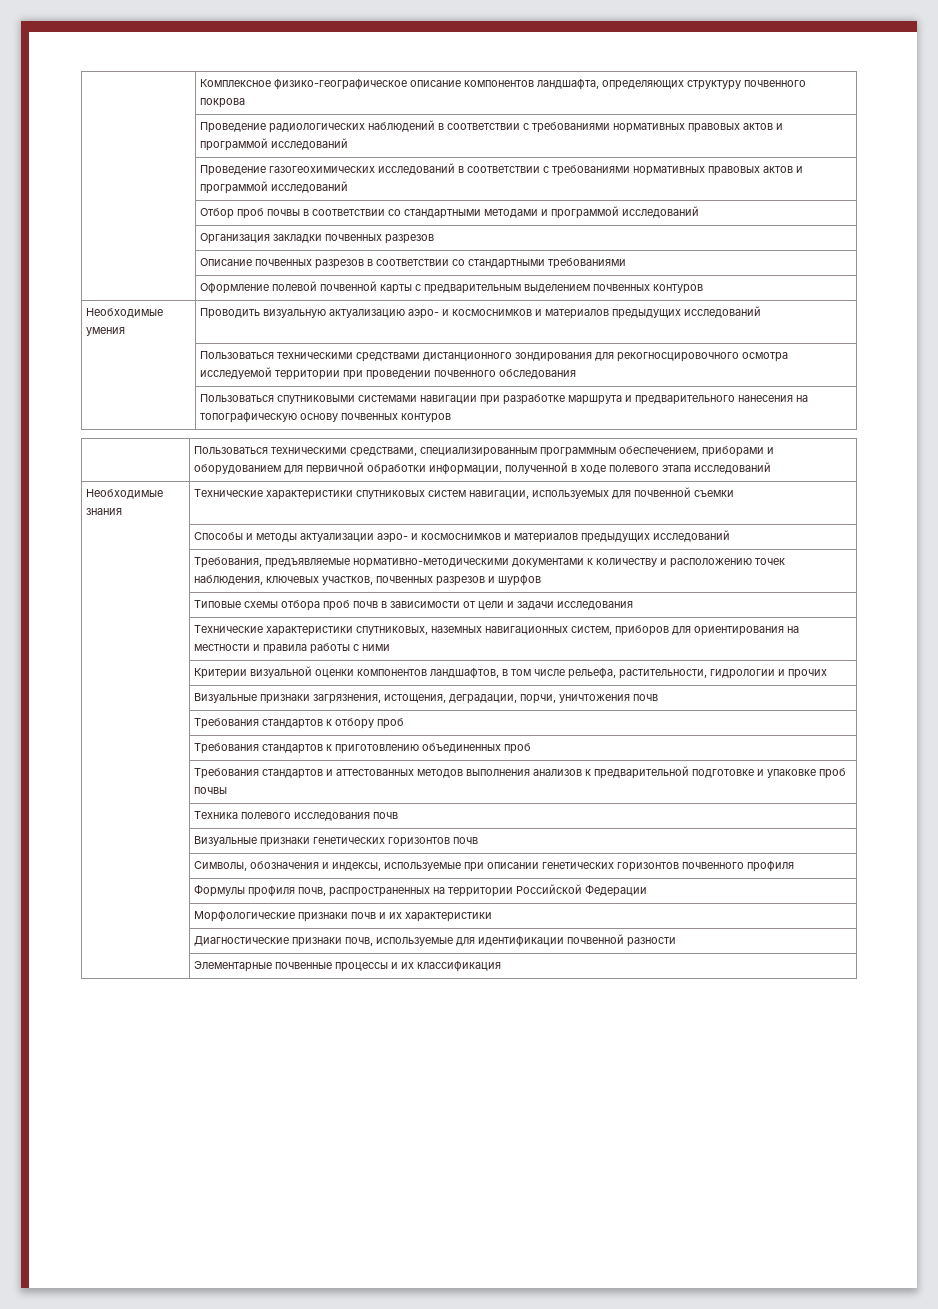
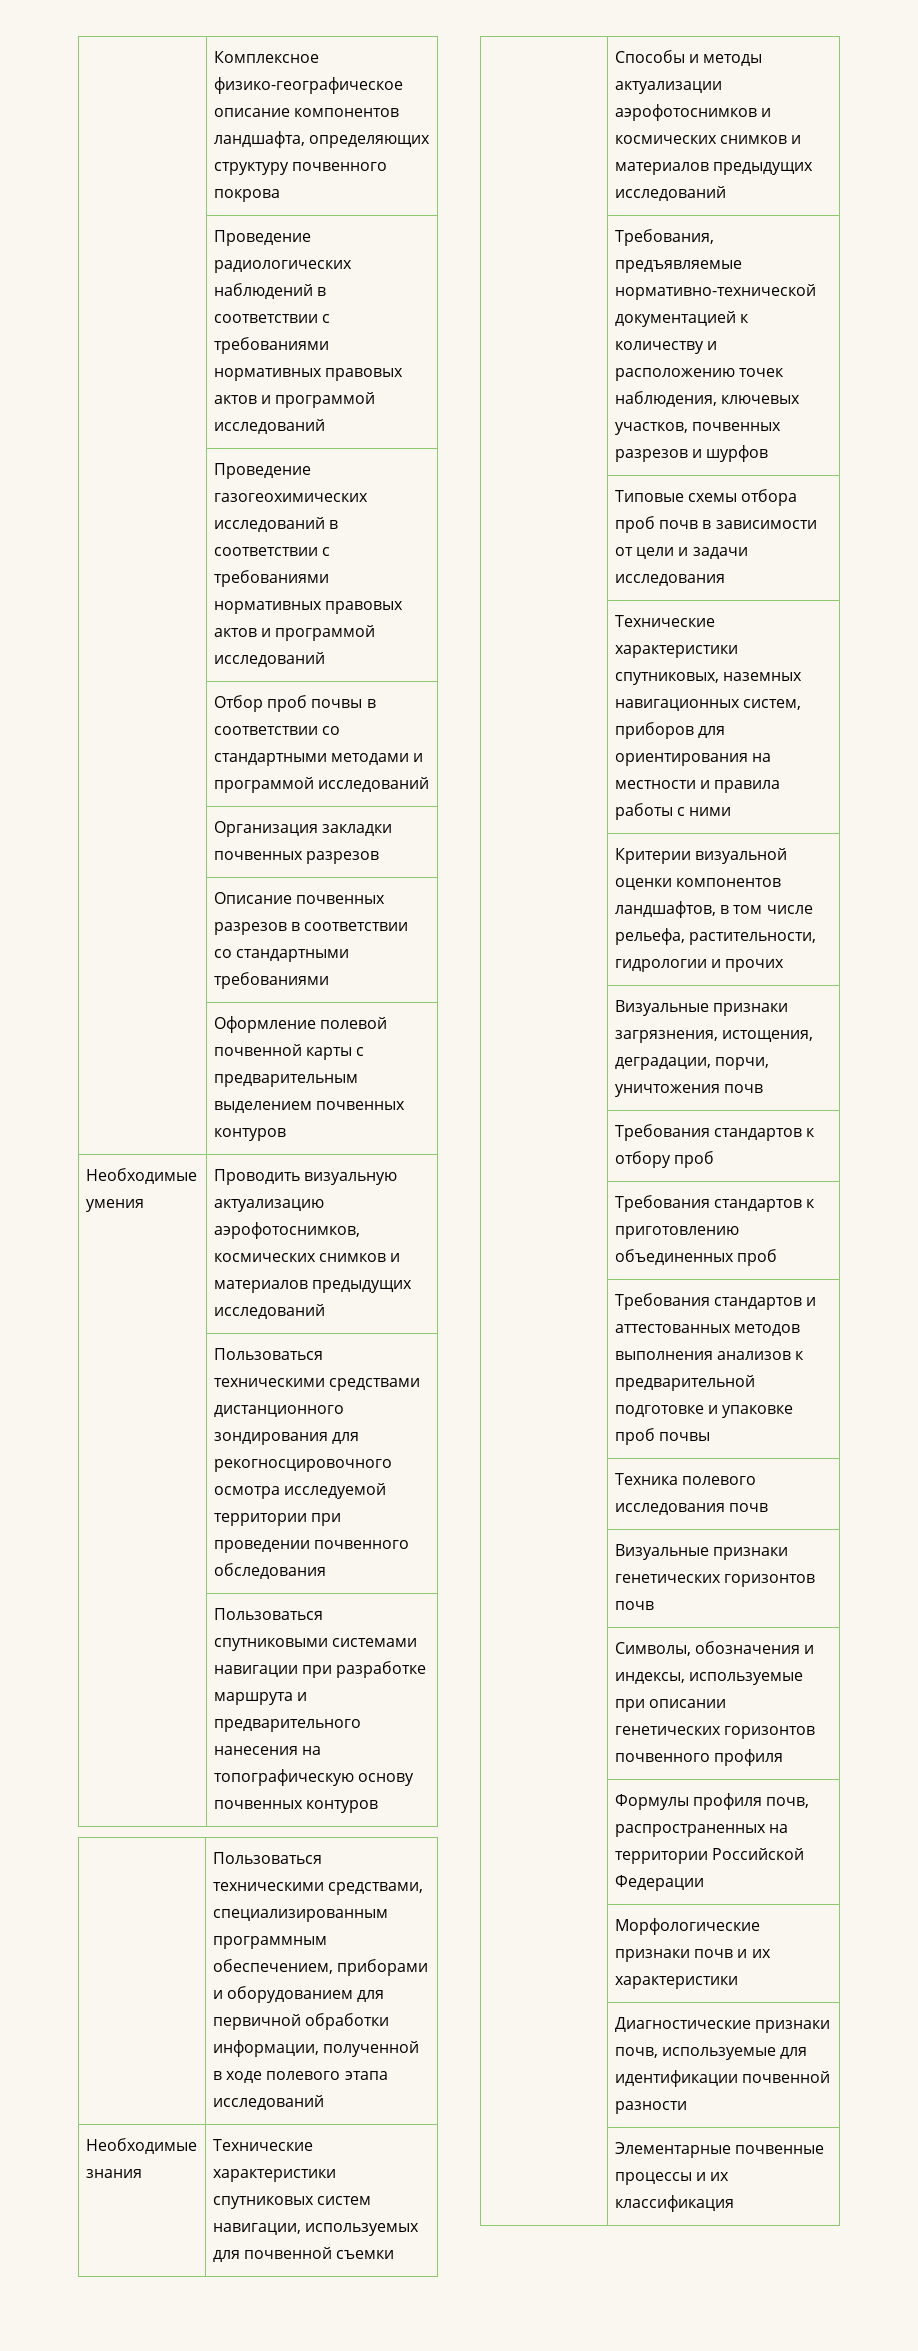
- Необходимые умения | Проводить визуальную актуализацию аэро- и космоснимков и материалов предыдущих исследований
+ Необходимые умения | Проводить визуальную актуализацию аэрофотоснимков, космических снимков и материалов предыдущих исследований
- | Способы и методы актуализации аэро- и космоснимков и материалов предыдущих исследований
+ | Способы и методы актуализации аэрофотоснимков и космических снимков и материалов предыдущих исследований
- | Требования, предъявляемые нормативно-методическими документами к количеству и расположению точек наблюдения, ключевых участков, почвенных разрезов и шурфов
+ | Требования, предъявляемые нормативно-технической документацией к количеству и расположению точек наблюдения, ключевых участков, почвенных разрезов и шурфов

